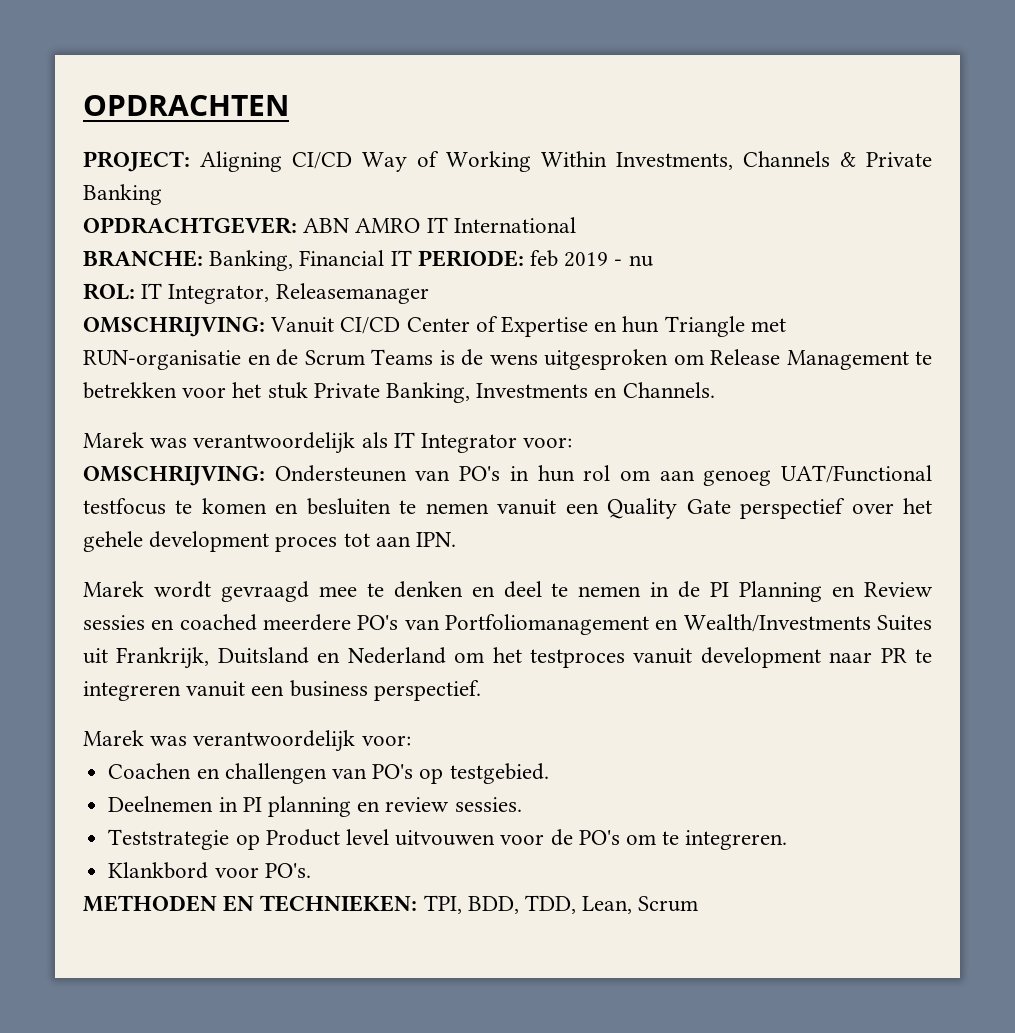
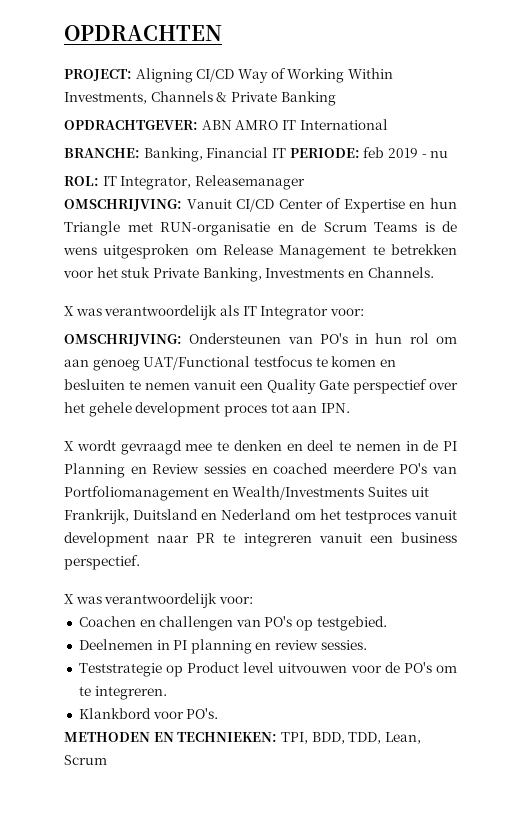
- Marek was verantwoordelijk als IT Integrator voor:
+ X was verantwoordelijk als IT Integrator voor:
- Marek wordt gevraagd mee te denken en deel te nemen in de PI Planning en Review sessies en coached meerdere PO's van Portfoliomanagement en Wealth/Investments Suites uit Frankrijk, Duitsland en Nederland om het testproces vanuit development naar PR te integreren vanuit een business perspectief.
+ X wordt gevraagd mee te denken en deel te nemen in de PI Planning en Review sessies en coached meerdere PO's van Portfoliomanagement en Wealth/Investments Suites uit Frankrijk, Duitsland en Nederland om het testproces vanuit development naar PR te integreren vanuit een business perspectief.
- Marek was verantwoordelijk voor:
+ X was verantwoordelijk voor:

